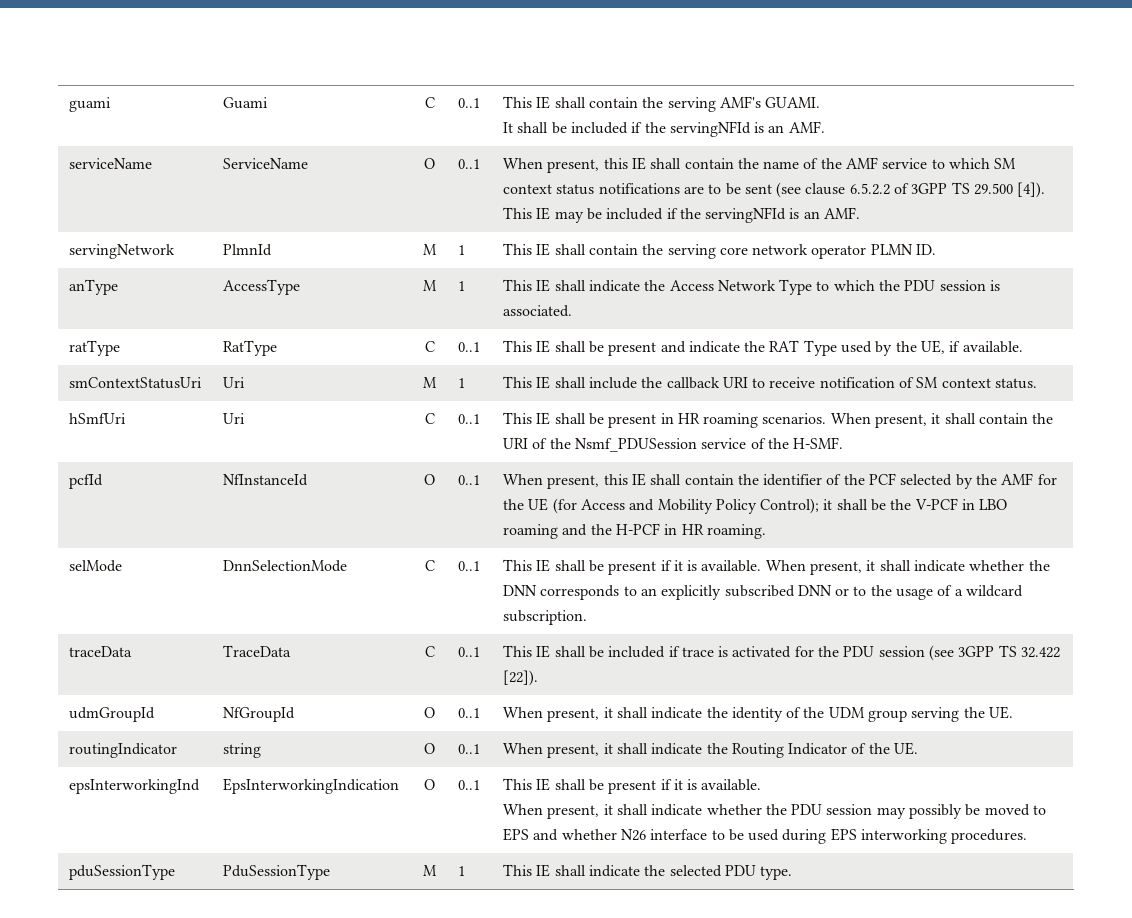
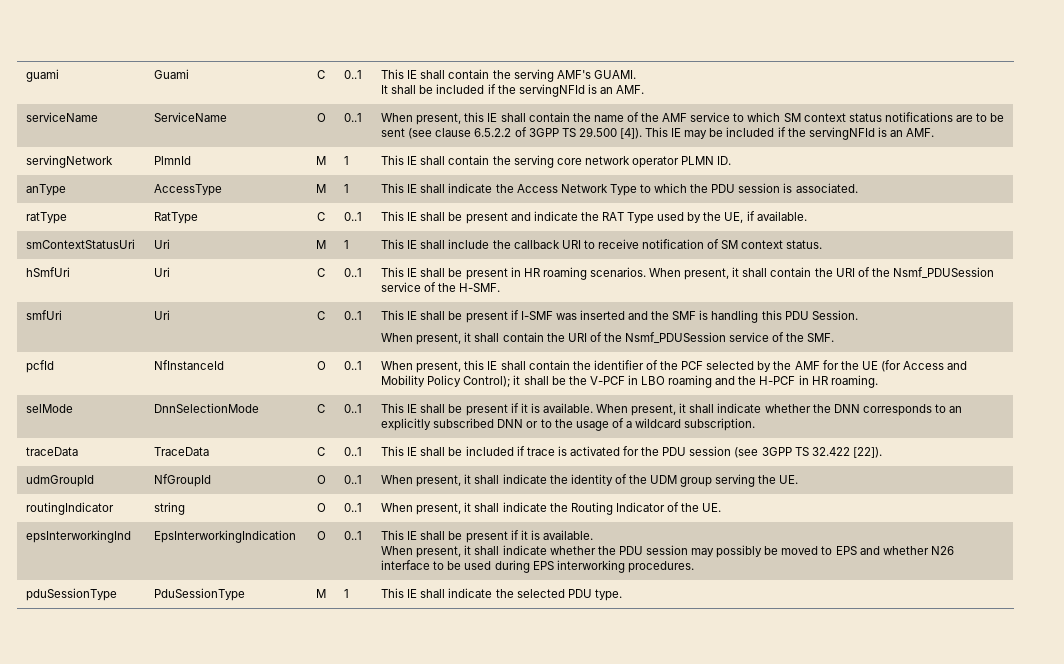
+ smfUri | Uri | C | 0..1 | This IE shall be present if I-SMF was inserted and the SMF is handling this PDU Session.
+ When present, it shall contain the URI of the Nsmf_PDUSession service of the SMF.

